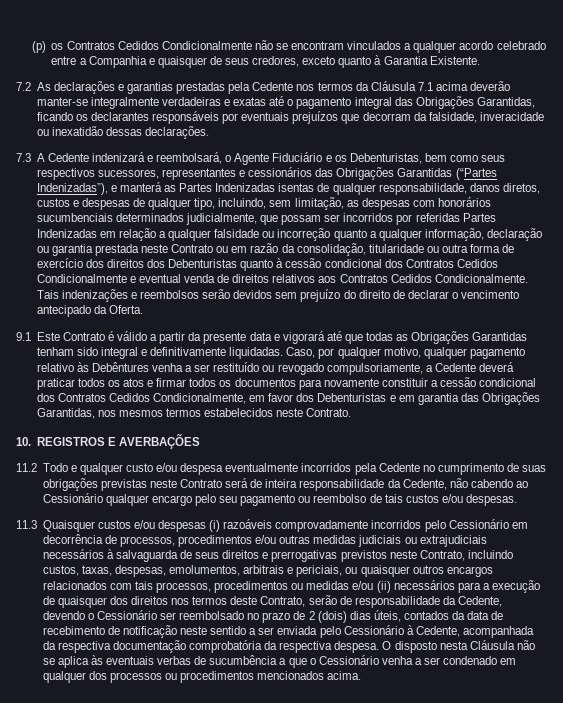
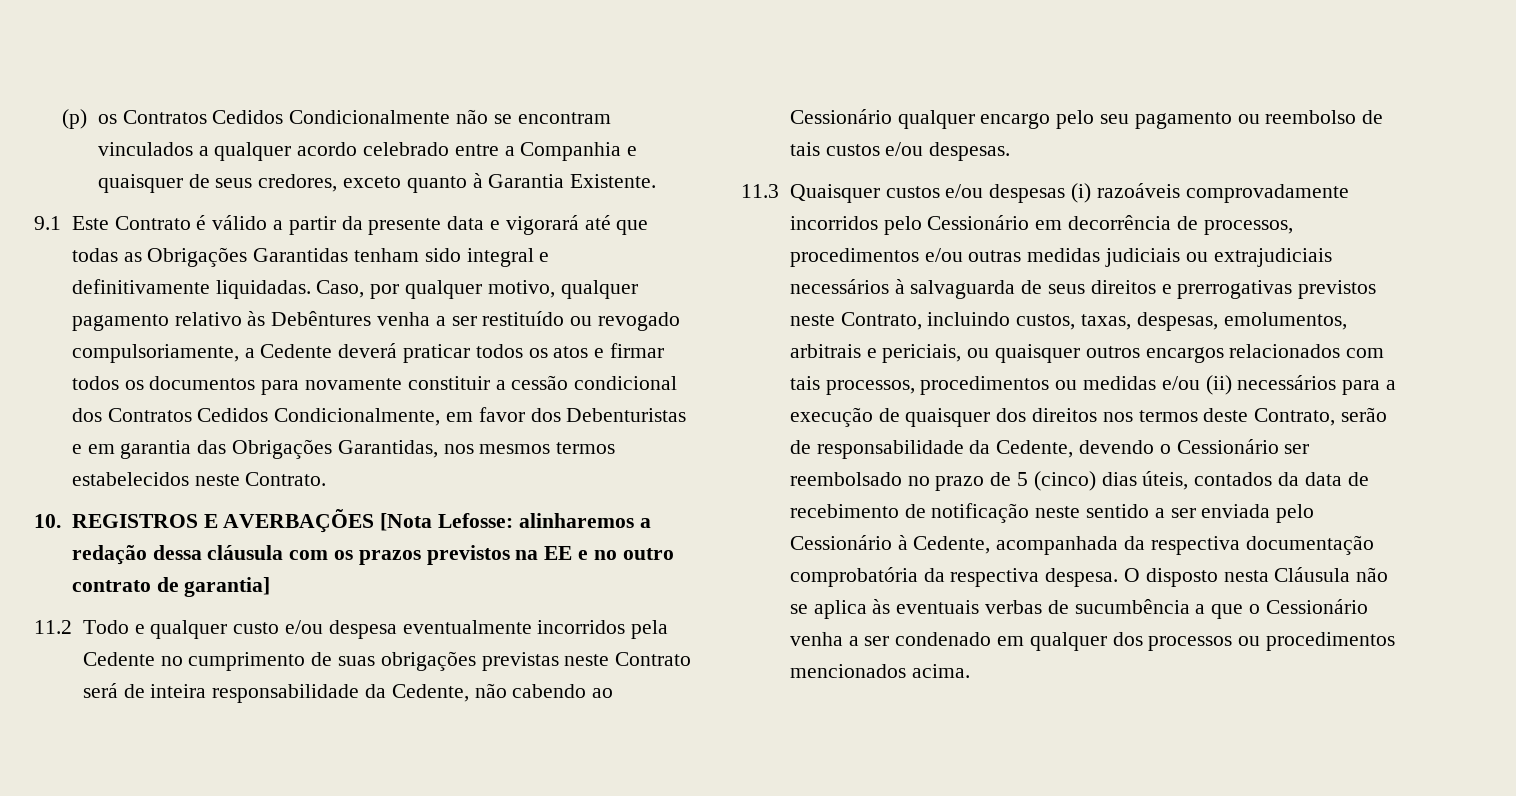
- 7.2 As declarações e garantias prestadas pela Cedente nos termos da Cláusula 7.1 acima deverão manter-se integralmente verdadeiras e exatas até o pagamento integral das Obrigações Garantidas, ficando os declarantes responsáveis por eventuais prejuízos que decorram da falsidade, inveracidade ou inexatidão dessas declarações.
- 7.3 A Cedente indenizará e reembolsará, o Agente Fiduciário e os Debenturistas, bem como seus respectivos sucessores, representantes e cessionários das Obrigações Garantidas (“Partes Indenizadas”), e manterá as Partes Indenizadas isentas de qualquer responsabilidade, danos diretos, custos e despesas de qualquer tipo, incluindo, sem limitação, as despesas com honorários sucumbenciais determinados judicialmente, que possam ser incorridos por referidas Partes Indenizadas em relação a qualquer falsidade ou incorreção quanto a qualquer informação, declaração ou garantia prestada neste Contrato ou em razão da consolidação, titularidade ou outra forma de exercício dos direitos dos Debenturistas quanto à cessão condicional dos Contratos Cedidos Condicionalmente e eventual venda de direitos relativos aos Contratos Cedidos Condicionalmente. Tais indenizações e reembolsos serão devidos sem prejuízo do direito de declarar o vencimento antecipado da Oferta.
- 10. REGISTROS E AVERBAÇÕES
+ 10. REGISTROS E AVERBAÇÕES [Nota Lefosse: alinharemos a redação dessa cláusula com os prazos previstos na EE e no outro contrato de garantia]
- 11.3 Quaisquer custos e/ou despesas (i) razoáveis comprovadamente incorridos pelo Cessionário em decorrência de processos, procedimentos e/ou outras medidas judiciais ou extrajudiciais necessários à salvaguarda de seus direitos e prerrogativas previstos neste Contrato, incluindo custos, taxas, despesas, emolumentos, arbitrais e periciais, ou quaisquer outros encargos relacionados com tais processos, procedimentos ou medidas e/ou (ii) necessários para a execução de quaisquer dos direitos nos termos deste Contrato, serão de responsabilidade da Cedente, devendo o Cessionário ser reembolsado no prazo de 2 (dois) dias úteis, contados da data de recebimento de notificação neste sentido a ser enviada pelo Cessionário à Cedente, acompanhada da respectiva documentação comprobatória da respectiva despesa.
+ 11.3 Quaisquer custos e/ou despesas (i) razoáveis comprovadamente incorridos pelo Cessionário em decorrência de processos, procedimentos e/ou outras medidas judiciais ou extrajudiciais necessários à salvaguarda de seus direitos e prerrogativas previstos neste Contrato, incluindo custos, taxas, despesas, emolumentos, arbitrais e periciais, ou quaisquer outros encargos relacionados com tais processos, procedimentos ou medidas e/ou (ii) necessários para a execução de quaisquer dos direitos nos termos deste Contrato, serão de responsabilidade da Cedente, devendo o Cessionário ser reembolsado no prazo de 5 (cinco) dias úteis, contados da data de recebimento de notificação neste sentido a ser enviada pelo Cessionário à Cedente, acompanhada da respectiva documentação comprobatória da respectiva despesa.

